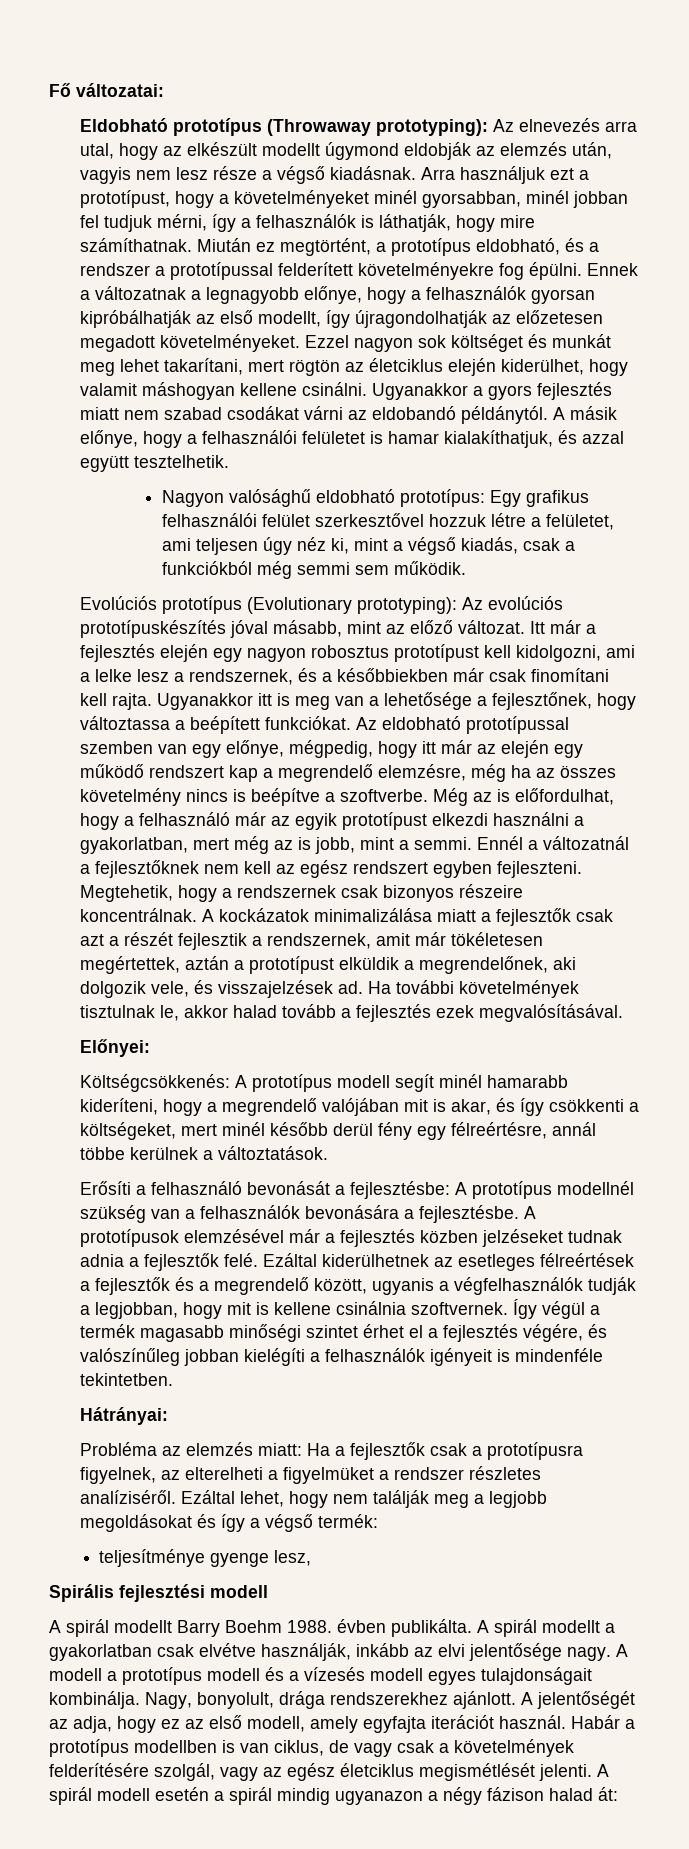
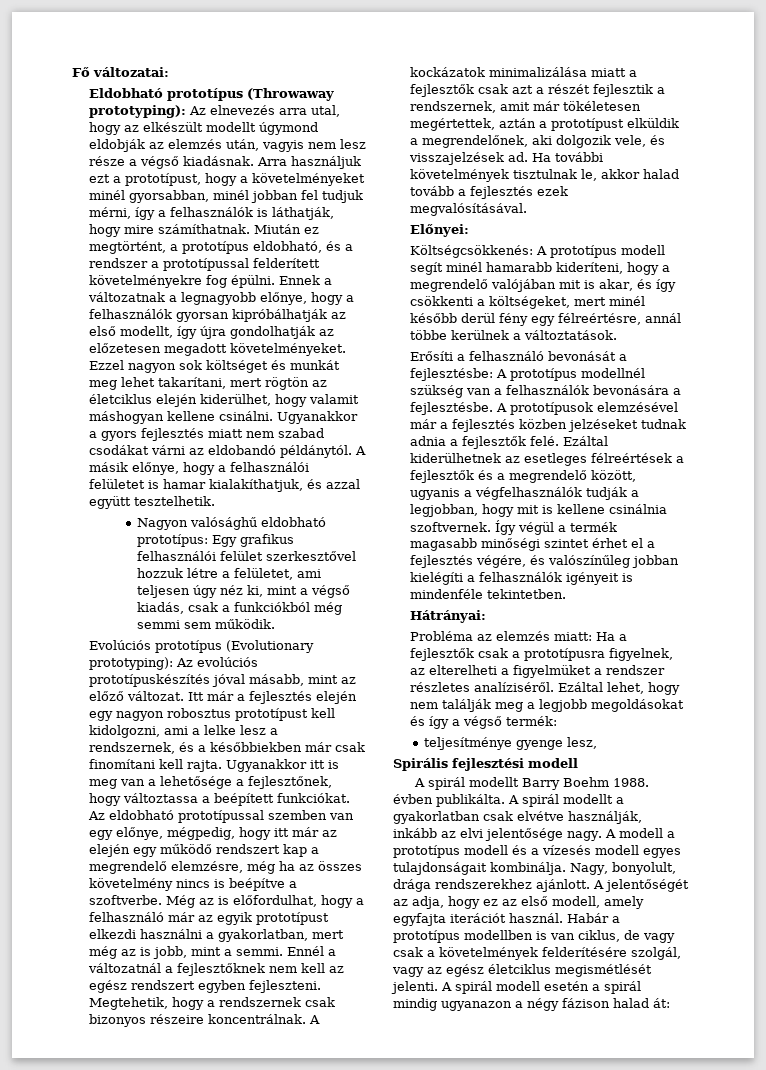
- Ennek a változatnak a legnagyobb előnye, hogy a felhasználók gyorsan kipróbálhatják az első modellt, így újragondolhatják az előzetesen megadott követelményeket.
+ Ennek a változatnak a legnagyobb előnye, hogy a felhasználók gyorsan kipróbálhatják az első modellt, így újra gondolhatják az előzetesen megadott követelményeket.

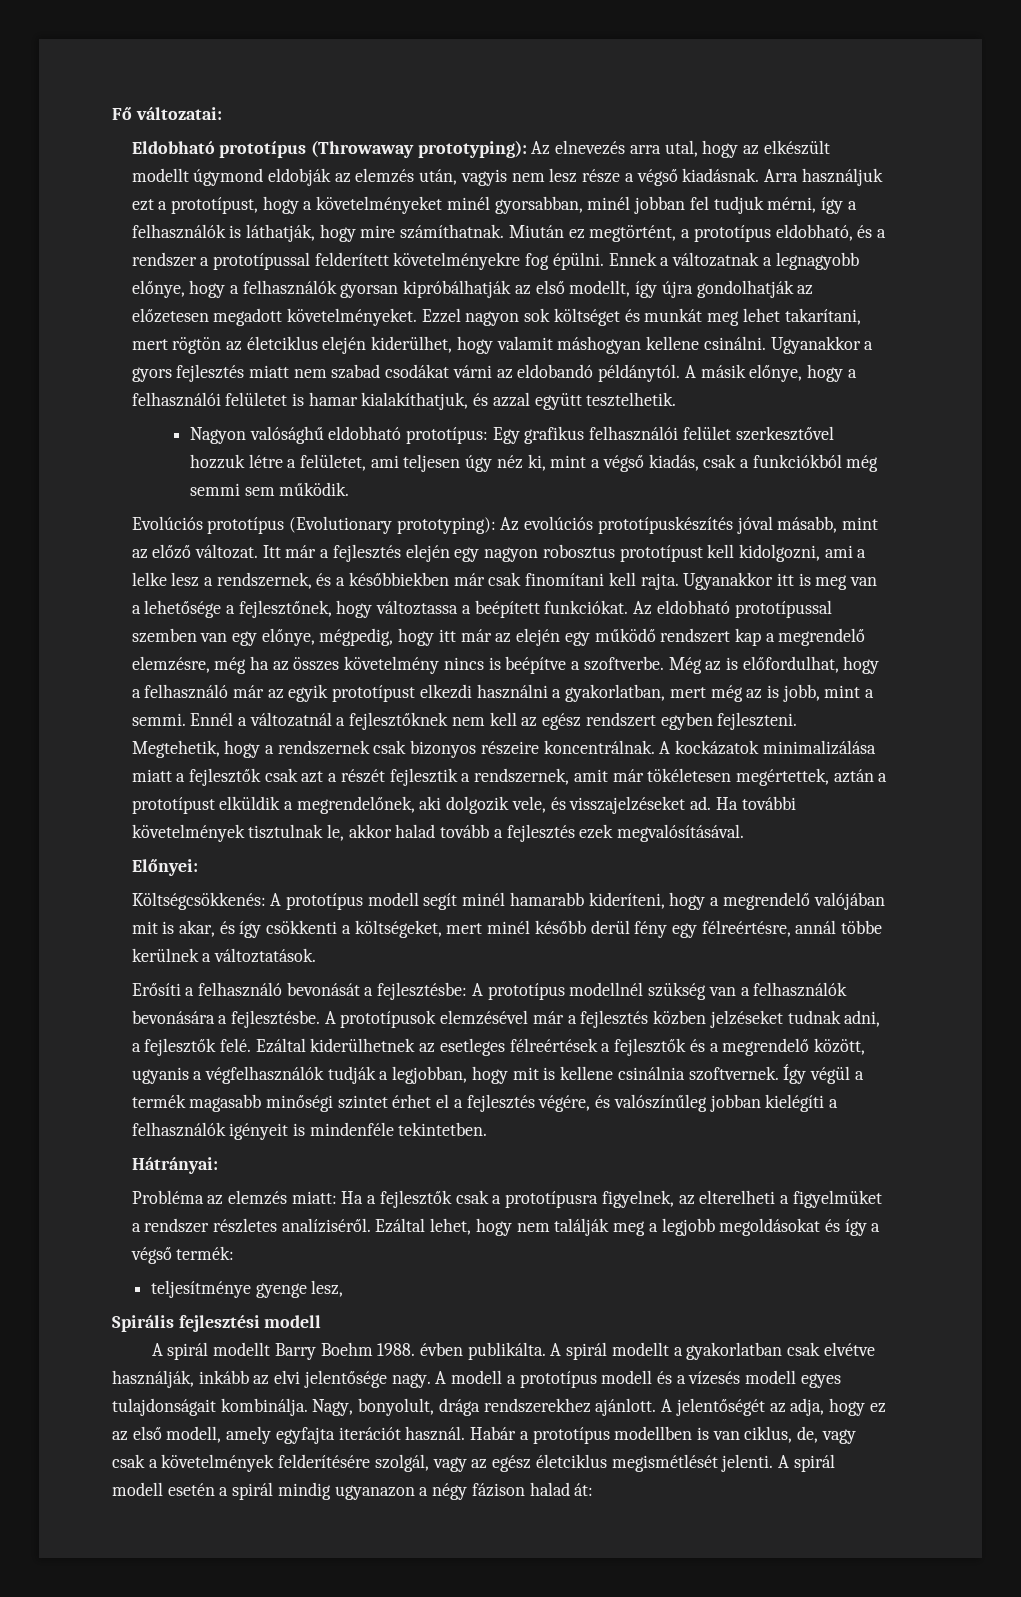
- A kockázatok minimalizálása miatt a fejlesztők csak azt a részét fejlesztik a rendszernek, amit már tökéletesen megértettek, aztán a prototípust elküldik a megrendelőnek, aki dolgozik vele, és visszajelzések ad.
+ A kockázatok minimalizálása miatt a fejlesztők csak azt a részét fejlesztik a rendszernek, amit már tökéletesen megértettek, aztán a prototípust elküldik a megrendelőnek, aki dolgozik vele, és visszajelzéseket ad.
- A prototípusok elemzésével már a fejlesztés közben jelzéseket tudnak adnia a fejlesztők felé.
+ A prototípusok elemzésével már a fejlesztés közben jelzéseket tudnak adni, a fejlesztők felé.
- Habár a prototípus modellben is van ciklus, de vagy csak a követelmények felderítésére szolgál, vagy az egész életciklus megismétlését jelenti.
+ Habár a prototípus modellben is van ciklus, de, vagy csak a követelmények felderítésére szolgál, vagy az egész életciklus megismétlését jelenti.

